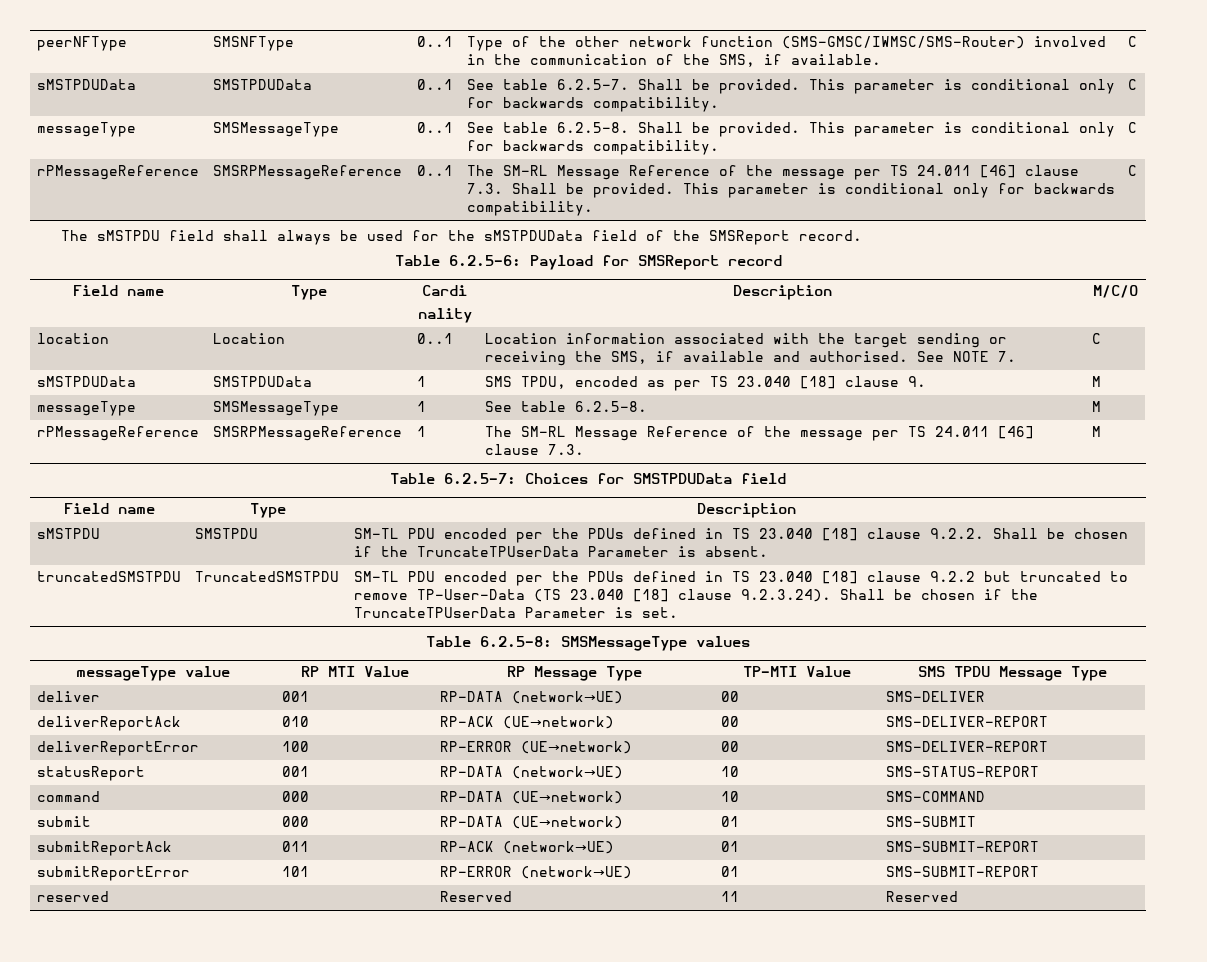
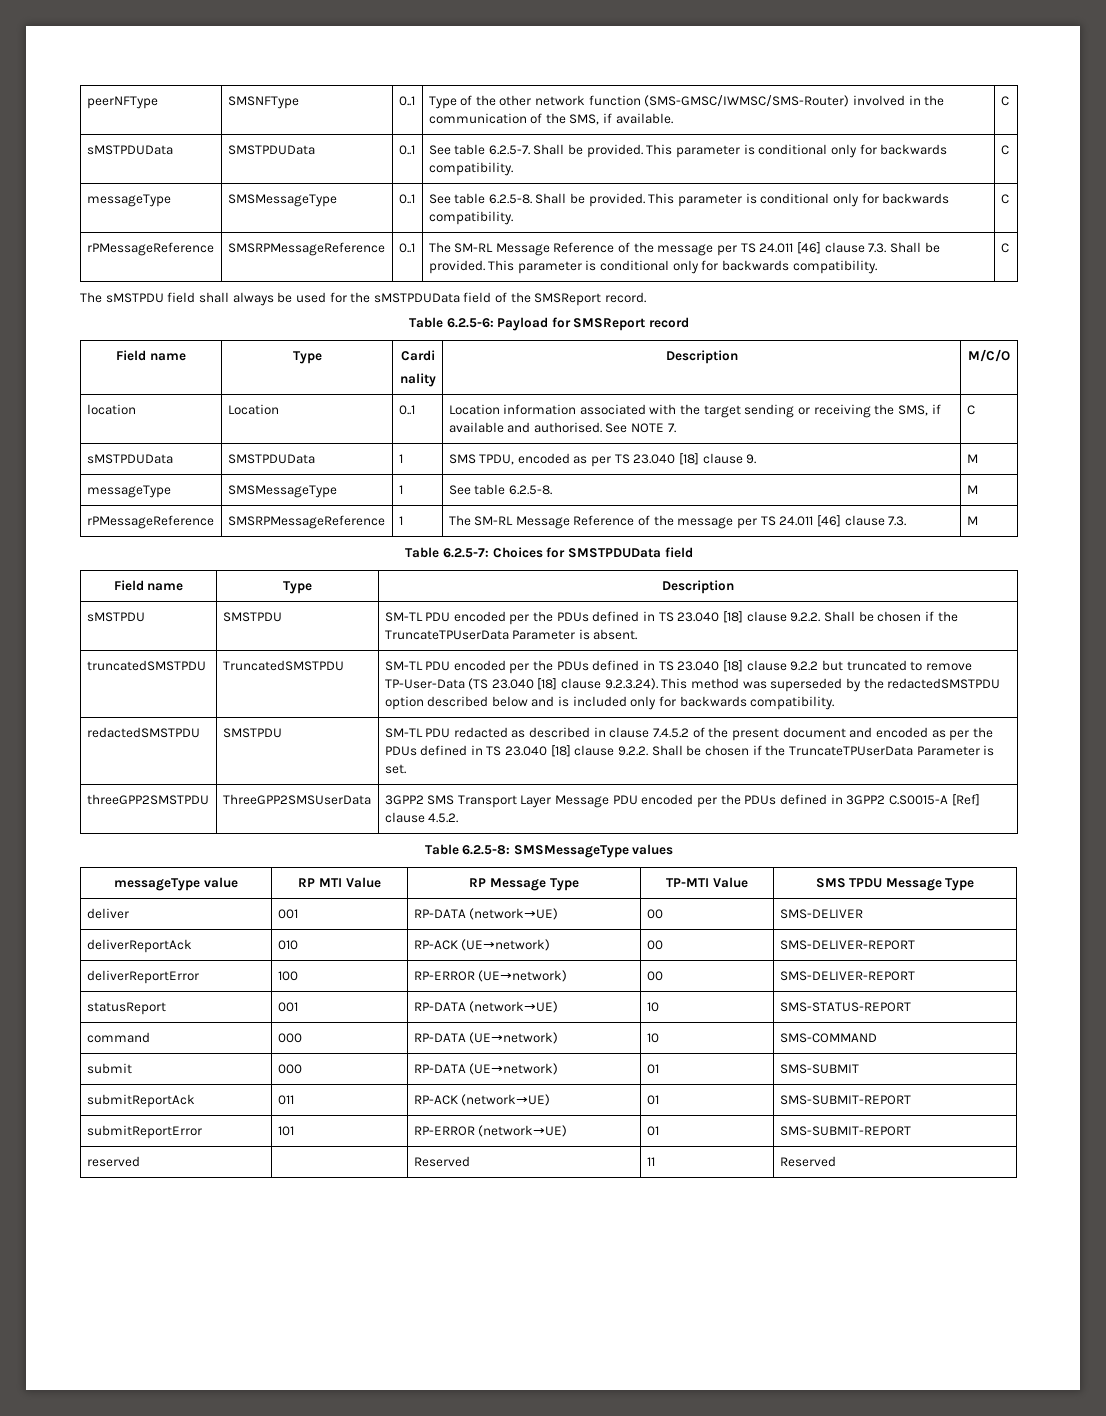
- SM-TL PDU encoded per the PDUs defined in TS 23.040 [18] clause 9.2.2 but truncated to remove TP-User-Data (TS 23.040 [18] clause 9.2.3.24). Shall be chosen if the TruncateTPUserData Parameter is set.
+ SM-TL PDU encoded per the PDUs defined in TS 23.040 [18] clause 9.2.2 but truncated to remove TP-User-Data (TS 23.040 [18] clause 9.2.3.24). This method was superseded by the redactedSMSTPDU option described below and is included only for backwards compatibility.
+ redactedSMSTPDU | SMSTPDU | SM-TL PDU redacted as described in clause 7.4.5.2 of the present document and encoded as per the PDUs defined in TS 23.040 [18] clause 9.2.2. Shall be chosen if the TruncateTPUserData Parameter is set.
+ threeGPP2SMSTPDU | ThreeGPP2SMSUserData | 3GPP2 SMS Transport Layer Message PDU encoded per the PDUs defined in 3GPP2 C.S0015-A [Ref] clause 4.5.2.

